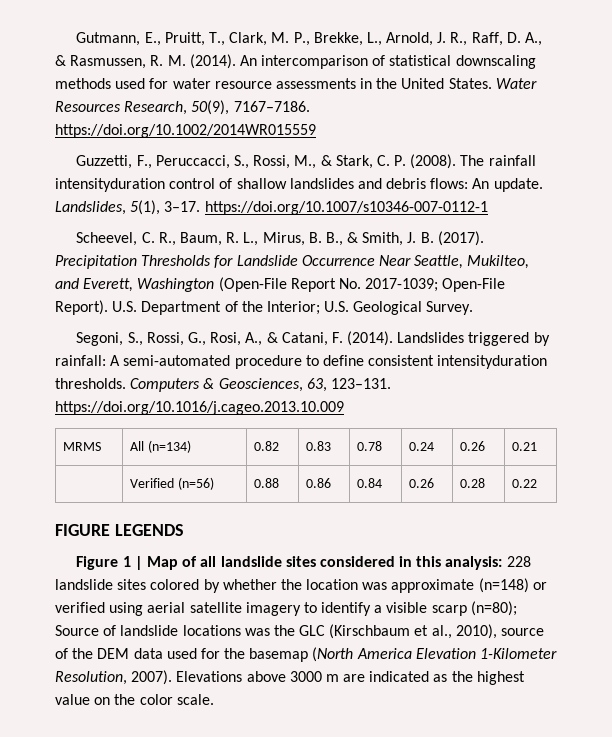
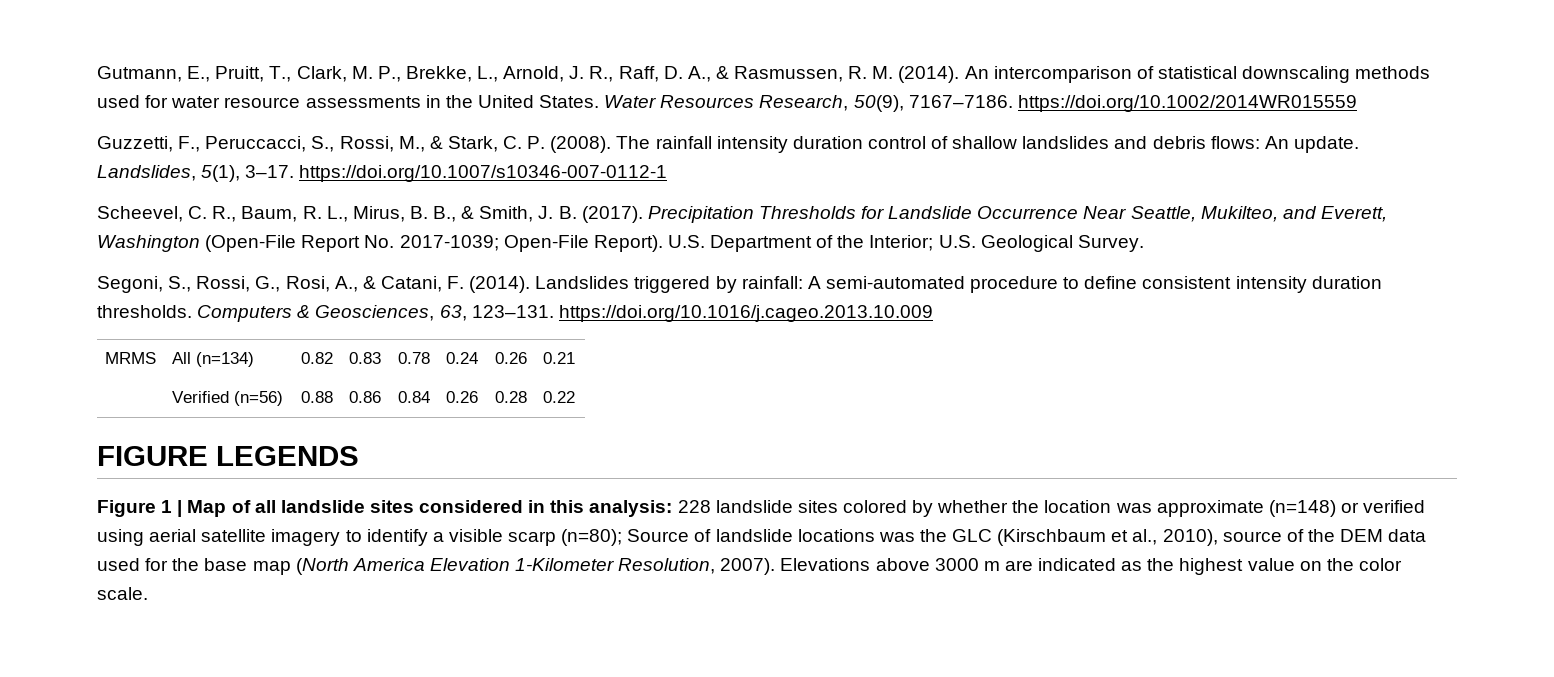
- The rainfall intensityduration control of shallow landslides and debris flows: An update.
+ The rainfall intensity duration control of shallow landslides and debris flows: An update.
- Landslides triggered by rainfall: A semi-automated procedure to define consistent intensityduration thresholds.
+ Landslides triggered by rainfall: A semi-automated procedure to define consistent intensity duration thresholds.
- Figure 1 | Map of all landslide sites considered in this analysis: 228 landslide sites colored by whether the location was approximate (n=148) or verified using aerial satellite imagery to identify a visible scarp (n=80); Source of landslide locations was the GLC (Kirschbaum et al., 2010), source of the DEM data used for the basemap (North America Elevation 1-Kilometer Resolution, 2007).
+ Figure 1 | Map of all landslide sites considered in this analysis: 228 landslide sites colored by whether the location was approximate (n=148) or verified using aerial satellite imagery to identify a visible scarp (n=80); Source of landslide locations was the GLC (Kirschbaum et al., 2010), source of the DEM data used for the base map (North America Elevation 1-Kilometer Resolution, 2007).

